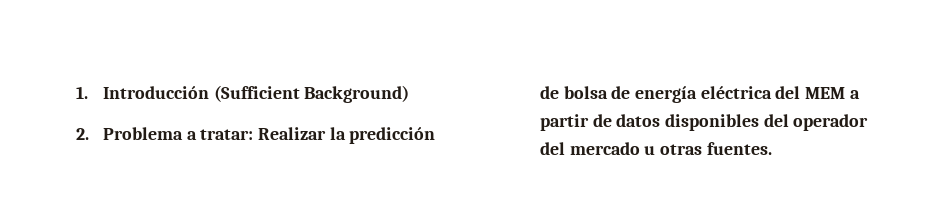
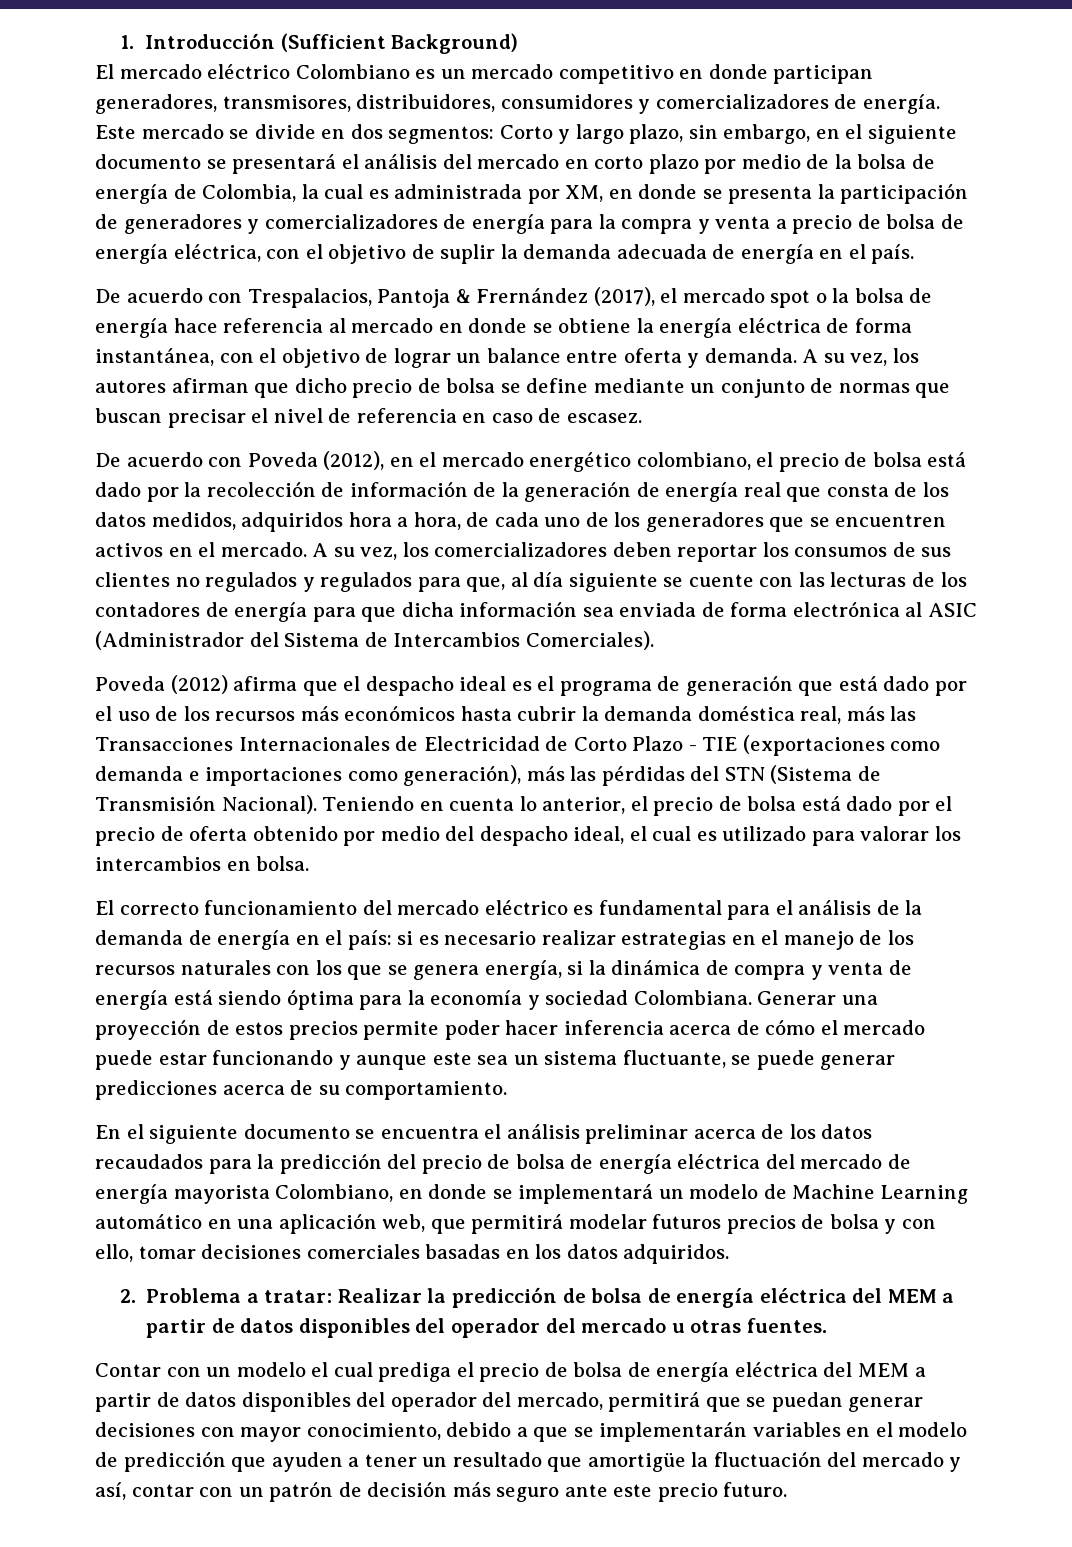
+ El mercado eléctrico Colombiano es un mercado competitivo en donde participan generadores, transmisores, distribuidores, consumidores y comercializadores de energía. Este mercado se divide en dos segmentos: Corto y largo plazo, sin embargo, en el siguiente documento se presentará el análisis del mercado en corto plazo por medio de la bolsa de energía de Colombia, la cual es administrada por XM, en donde se presenta la participación de generadores y comercializadores de energía para la compra y venta a precio de bolsa de energía eléctrica, con el objetivo de suplir la demanda adecuada de energía en el país.
+ De acuerdo con Trespalacios, Pantoja & Frernández (2017), el mercado spot o la bolsa de energía hace referencia al mercado en donde se obtiene la energía eléctrica de forma instantánea, con el objetivo de lograr un balance entre oferta y demanda. A su vez, los autores afirman que dicho precio de bolsa se define mediante un conjunto de normas que buscan precisar el nivel de referencia en caso de escasez.
+ De acuerdo con Poveda (2012), en el mercado energético colombiano, el precio de bolsa está dado por la recolección de información de la generación de energía real que consta de los datos medidos, adquiridos hora a hora, de cada uno de los generadores que se encuentren activos en el mercado. A su vez, los comercializadores deben reportar los consumos de sus clientes no regulados y regulados para que, al día siguiente se cuente con las lecturas de los contadores de energía para que dicha información sea enviada de forma electrónica al ASIC (Administrador del Sistema de Intercambios Comerciales).
+ Poveda (2012) afirma que el despacho ideal es el programa de generación que está dado por el uso de los recursos más económicos hasta cubrir la demanda doméstica real, más las Transacciones Internacionales de Electricidad de Corto Plazo - TIE (exportaciones como demanda e importaciones como generación), más las pérdidas del STN (Sistema de Transmisión Nacional). Teniendo en cuenta lo anterior, el precio de bolsa está dado por el precio de oferta obtenido por medio del despacho ideal, el cual es utilizado para valorar los intercambios en bolsa.
+ El correcto funcionamiento del mercado eléctrico es fundamental para el análisis de la demanda de energía en el país: si es necesario realizar estrategias en el manejo de los recursos naturales con los que se genera energía, si la dinámica de compra y venta de energía está siendo óptima para la economía y sociedad Colombiana. Generar una proyección de estos precios permite poder hacer inferencia acerca de cómo el mercado puede estar funcionando y aunque este sea un sistema fluctuante, se puede generar predicciones acerca de su comportamiento.
+ En el siguiente documento se encuentra el análisis preliminar acerca de los datos recaudados para la predicción del precio de bolsa de energía eléctrica del mercado de energía mayorista Colombiano, en donde se implementará un modelo de Machine Learning automático en una aplicación web, que permitirá modelar futuros precios de bolsa y con ello, tomar decisiones comerciales basadas en los datos adquiridos.
+ Contar con un modelo el cual prediga el precio de bolsa de energía eléctrica del MEM a partir de datos disponibles del operador del mercado, permitirá que se puedan generar decisiones con mayor conocimiento, debido a que se implementarán variables en el modelo de predicción que ayuden a tener un resultado que amortigüe la fluctuación del mercado y así, contar con un patrón de decisión más seguro ante este precio futuro.

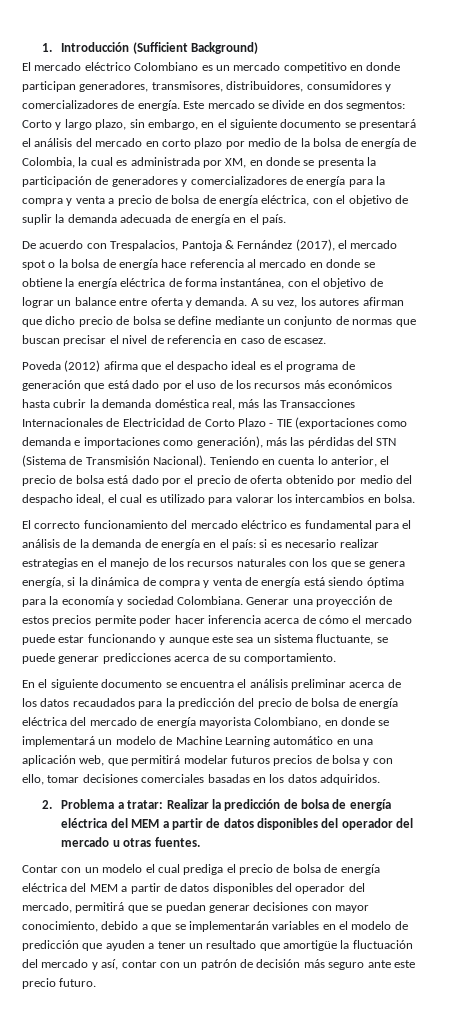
- De acuerdo con Trespalacios, Pantoja & Frernández (2017), el mercado spot o la bolsa de energía hace referencia al mercado en donde se obtiene la energía eléctrica de forma instantánea, con el objetivo de lograr un balance entre oferta y demanda.
+ De acuerdo con Trespalacios, Pantoja & Fernández (2017), el mercado spot o la bolsa de energía hace referencia al mercado en donde se obtiene la energía eléctrica de forma instantánea, con el objetivo de lograr un balance entre oferta y demanda.
- De acuerdo con Poveda (2012), en el mercado energético colombiano, el precio de bolsa está dado por la recolección de información de la generación de energía real que consta de los datos medidos, adquiridos hora a hora, de cada uno de los generadores que se encuentren activos en el mercado. A su vez, los comercializadores deben reportar los consumos de sus clientes no regulados y regulados para que, al día siguiente se cuente con las lecturas de los contadores de energía para que dicha información sea enviada de forma electrónica al ASIC (Administrador del Sistema de Intercambios Comerciales).

